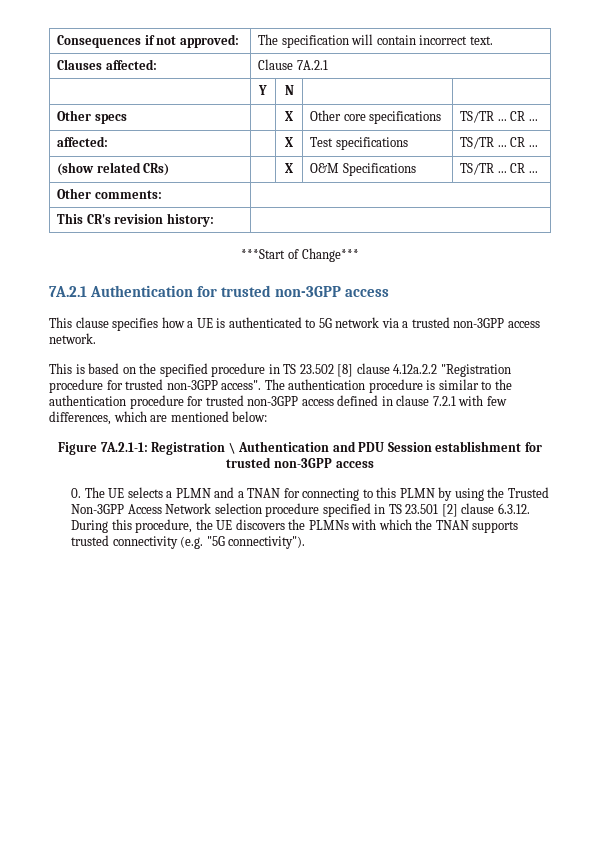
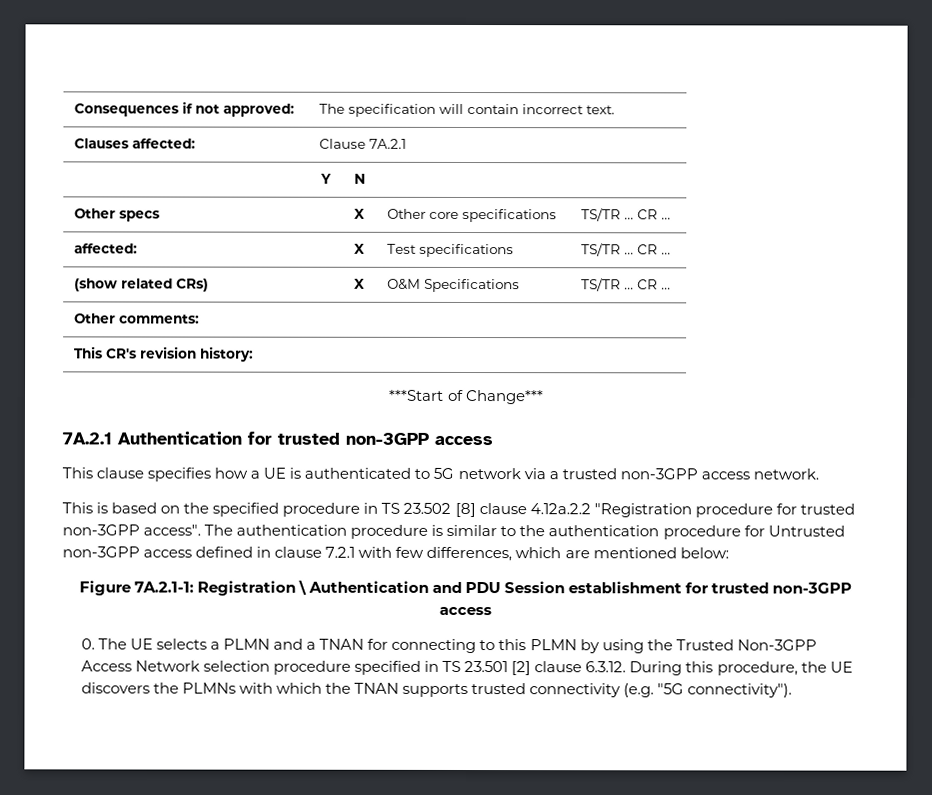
- The authentication procedure is similar to the authentication procedure for trusted non-3GPP access defined in clause 7.2.1 with few differences, which are mentioned below:
+ The authentication procedure is similar to the authentication procedure for Untrusted non-3GPP access defined in clause 7.2.1 with few differences, which are mentioned below:

